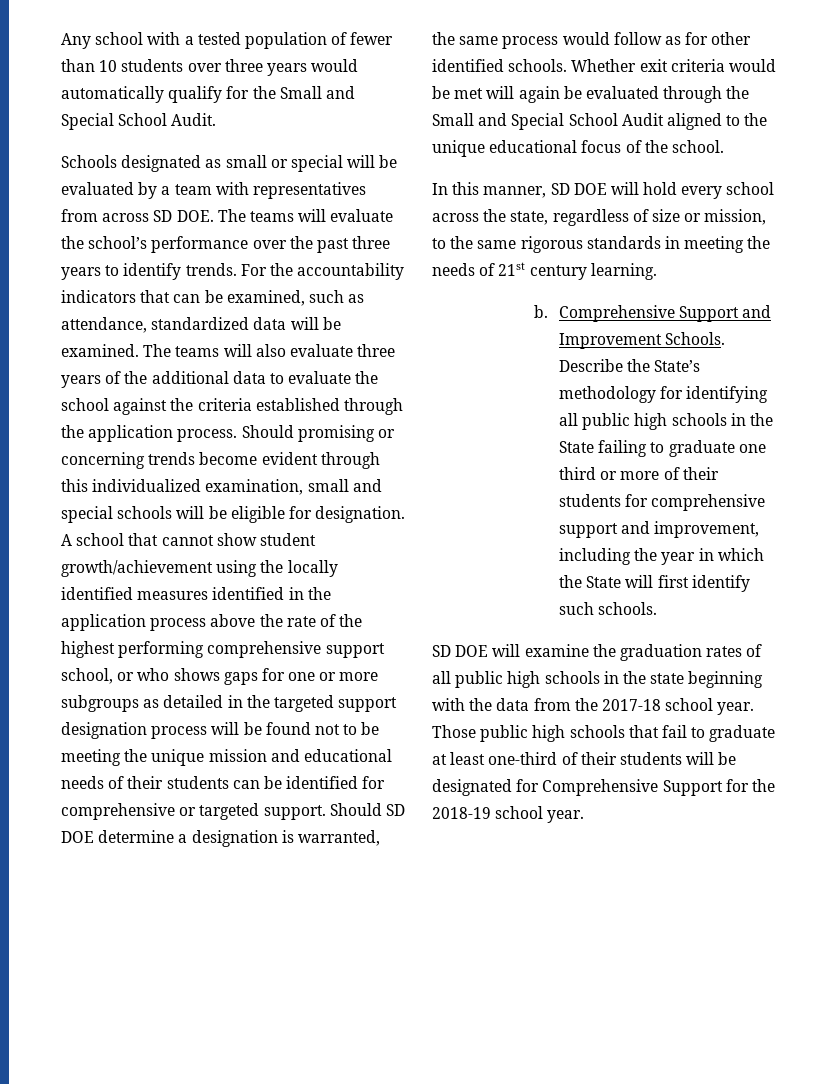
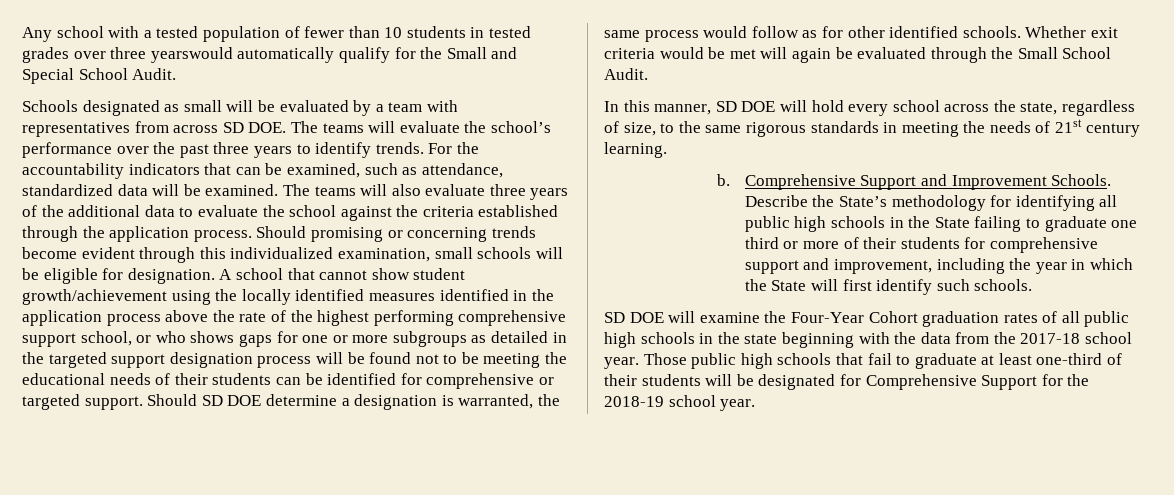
- Any school with a tested population of fewer than 10 students over three years would automatically qualify for the Small and Special School Audit.
+ Any school with a tested population of fewer than 10 students in tested grades over three yearswould automatically qualify for the Small and Special School Audit.
- Schools designated as small or special will be evaluated by a team with representatives from across SD DOE. The teams will evaluate the school’s performance over the past three years to identify trends.
+ Schools designated as small will be evaluated by a team with representatives from across SD DOE. The teams will evaluate the school’s performance over the past three years to identify trends.
- Should promising or concerning trends become evident through this individualized examination, small and special schools will be eligible for designation.
+ Should promising or concerning trends become evident through this individualized examination, small schools will be eligible for designation.
- A school that cannot show student growth/achievement using the locally identified measures identified in the application process above the rate of the highest performing comprehensive support school, or who shows gaps for one or more subgroups as detailed in the targeted support designation process will be found not to be meeting the unique mission and educational needs of their students can be identified for comprehensive or targeted support.
+ A school that cannot show student growth/achievement using the locally identified measures identified in the application process above the rate of the highest performing comprehensive support school, or who shows gaps for one or more subgroups as detailed in the targeted support designation process will be found not to be meeting the educational needs of their students can be identified for comprehensive or targeted support.
- Whether exit criteria would be met will again be evaluated through the Small and Special School Audit aligned to the unique educational focus of the school.
+ Whether exit criteria would be met will again be evaluated through the Small School Audit.
- In this manner, SD DOE will hold every school across the state, regardless of size or mission, to the same rigorous standards in meeting the needs of 21st century learning.
+ In this manner, SD DOE will hold every school across the state, regardless of size, to the same rigorous standards in meeting the needs of 21st century learning.
- SD DOE will examine the graduation rates of all public high schools in the state beginning with the data from the 2017-18 school year.
+ SD DOE will examine the Four-Year Cohort graduation rates of all public high schools in the state beginning with the data from the 2017-18 school year.

